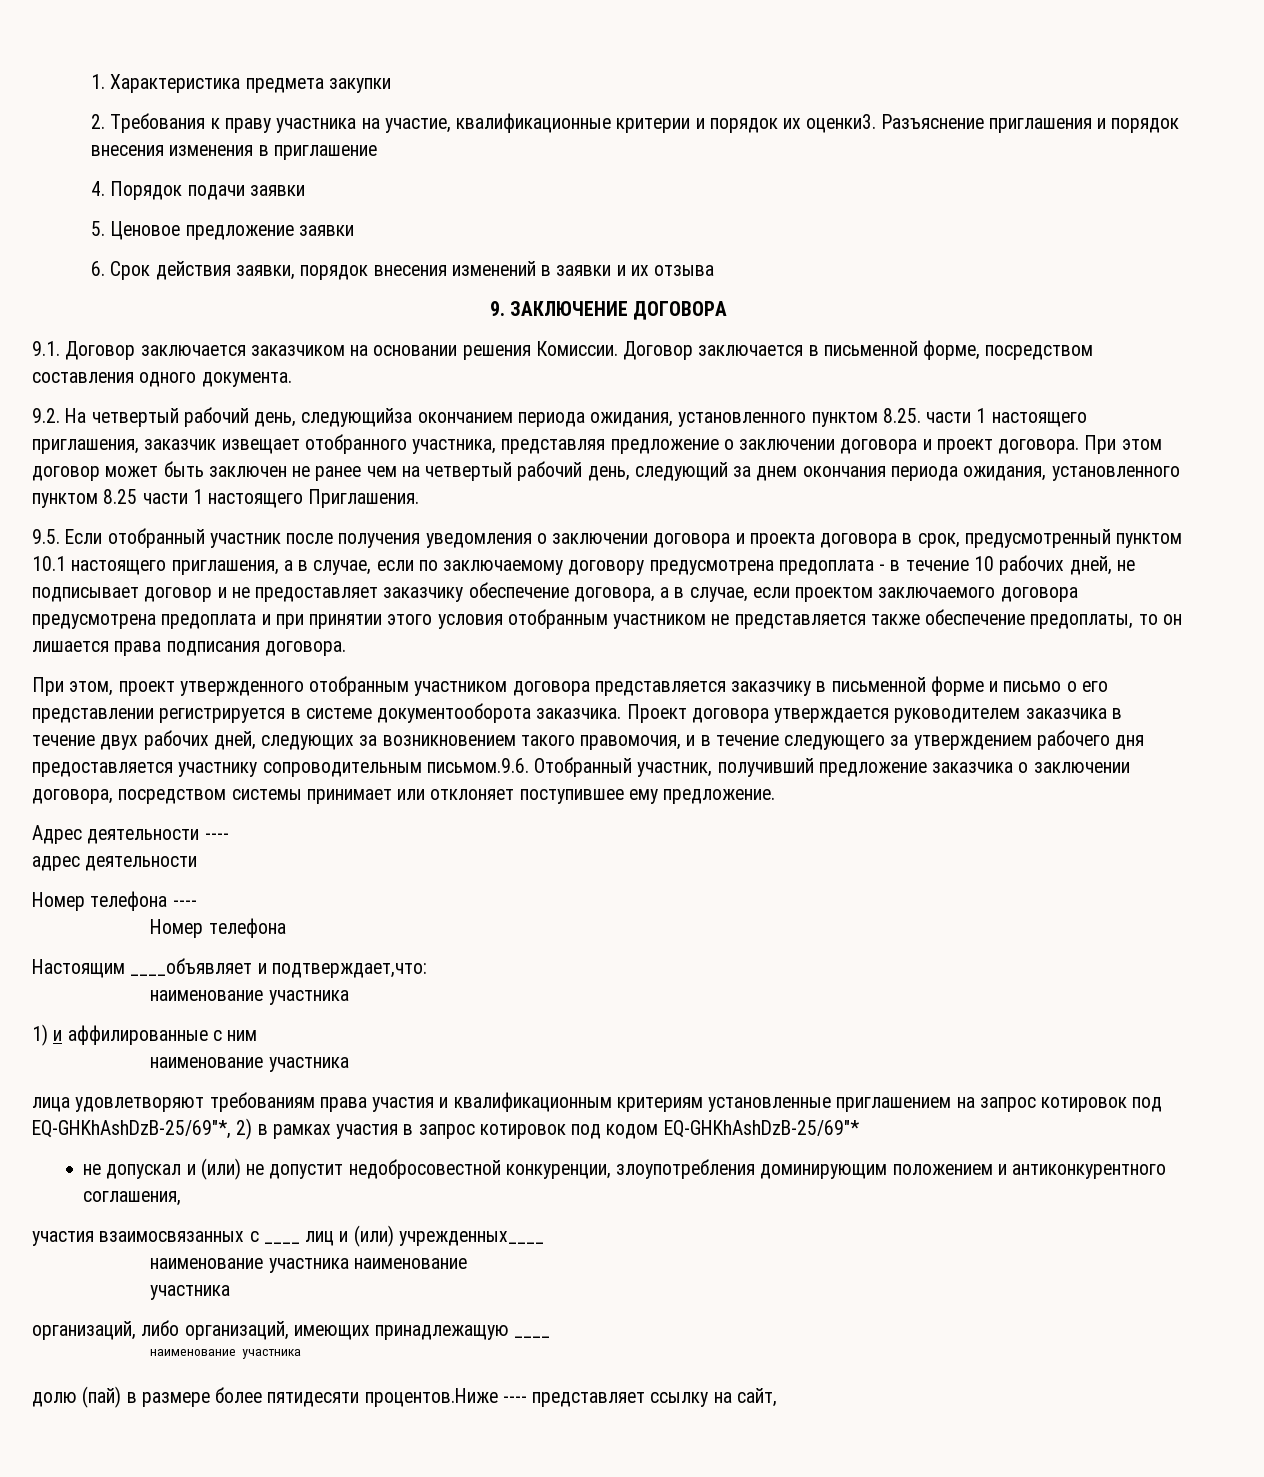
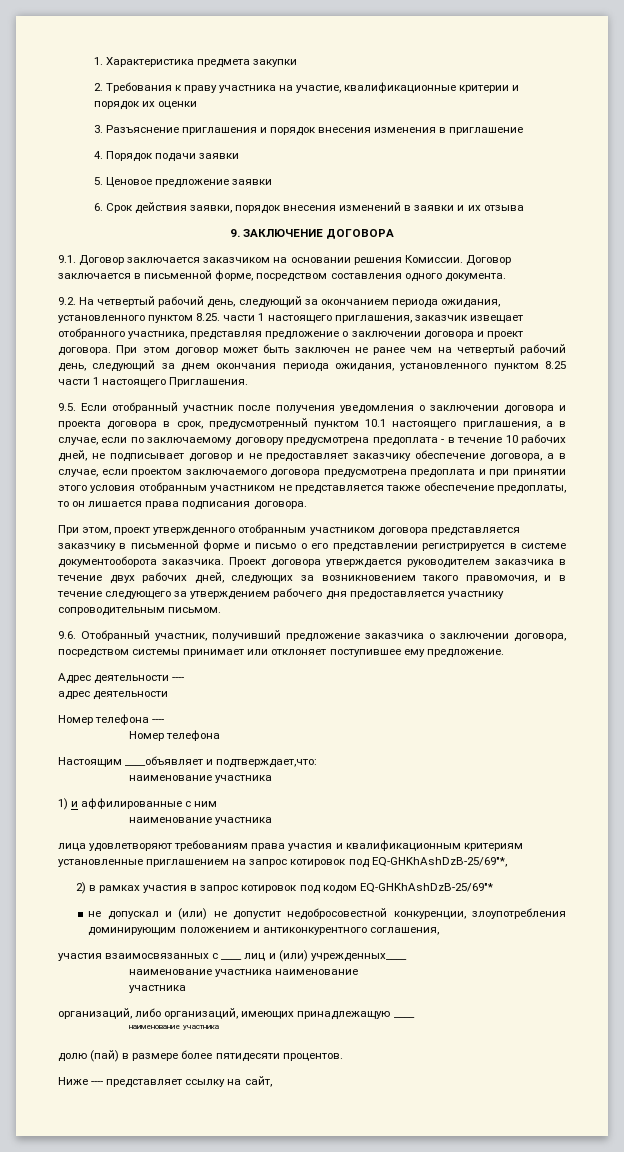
- 2. Требования к праву участника на участие, квалификационные критерии и порядок их оценки3. Разъяснение приглашения и порядок внесения изменения в приглашение
+ 2. Требования к праву участника на участие, квалификационные критерии и порядок их оценки
+ 3. Разъяснение приглашения и порядок внесения изменения в приглашение
- 9.2. На четвертый рабочий день, следующийза окончанием периода ожидания, установленного пунктом 8.25. части 1 настоящего приглашения, заказчик извещает отобранного участника, представляя предложение о заключении договора и проект договора.
+ 9.2. На четвертый рабочий день, следующий за окончанием периода ожидания, установленного пунктом 8.25. части 1 настоящего приглашения, заказчик извещает отобранного участника, представляя предложение о заключении договора и проект договора.
- Проект договора утверждается руководителем заказчика в течение двух рабочих дней, следующих за возникновением такого правомочия, и в течение следующего за утверждением рабочего дня предоставляется участнику сопроводительным письмом.9.6. Отобранный участник, получивший предложение заказчика о заключении договора, посредством системы принимает или отклоняет поступившее ему предложение.
+ Проект договора утверждается руководителем заказчика в течение двух рабочих дней, следующих за возникновением такого правомочия, и в течение следующего за утверждением рабочего дня предоставляется участнику сопроводительным письмом.
+ 9.6. Отобранный участник, получивший предложение заказчика о заключении договора, посредством системы принимает или отклоняет поступившее ему предложение.
- лица удовлетворяют требованиям права участия и квалификационным критериям установленные приглашением на запрос котировок под EQ-GHKhAshDzB-25/69"*, 2) в рамках участия в запрос котировок под кодом EQ-GHKhAshDzB-25/69"*
+ лица удовлетворяют требованиям права участия и квалификационным критериям установленные приглашением на запрос котировок под EQ-GHKhAshDzB-25/69"*,
+ 2) в рамках участия в запрос котировок под кодом EQ-GHKhAshDzB-25/69"*
- долю (пай) в размере более пятидесяти процентов.Ниже ---- представляет ссылку на сайт,
+ долю (пай) в размере более пятидесяти процентов.
+ Ниже ---- представляет ссылку на сайт,

